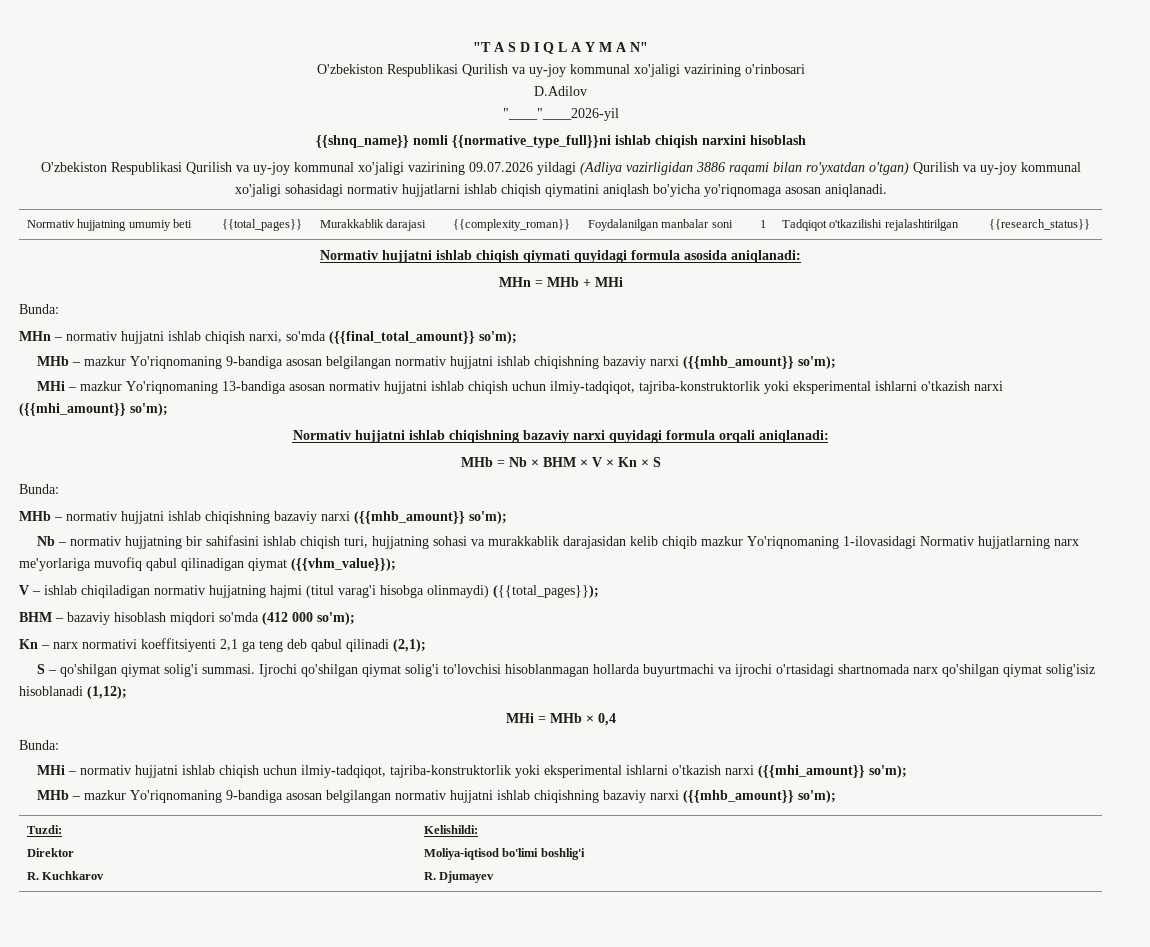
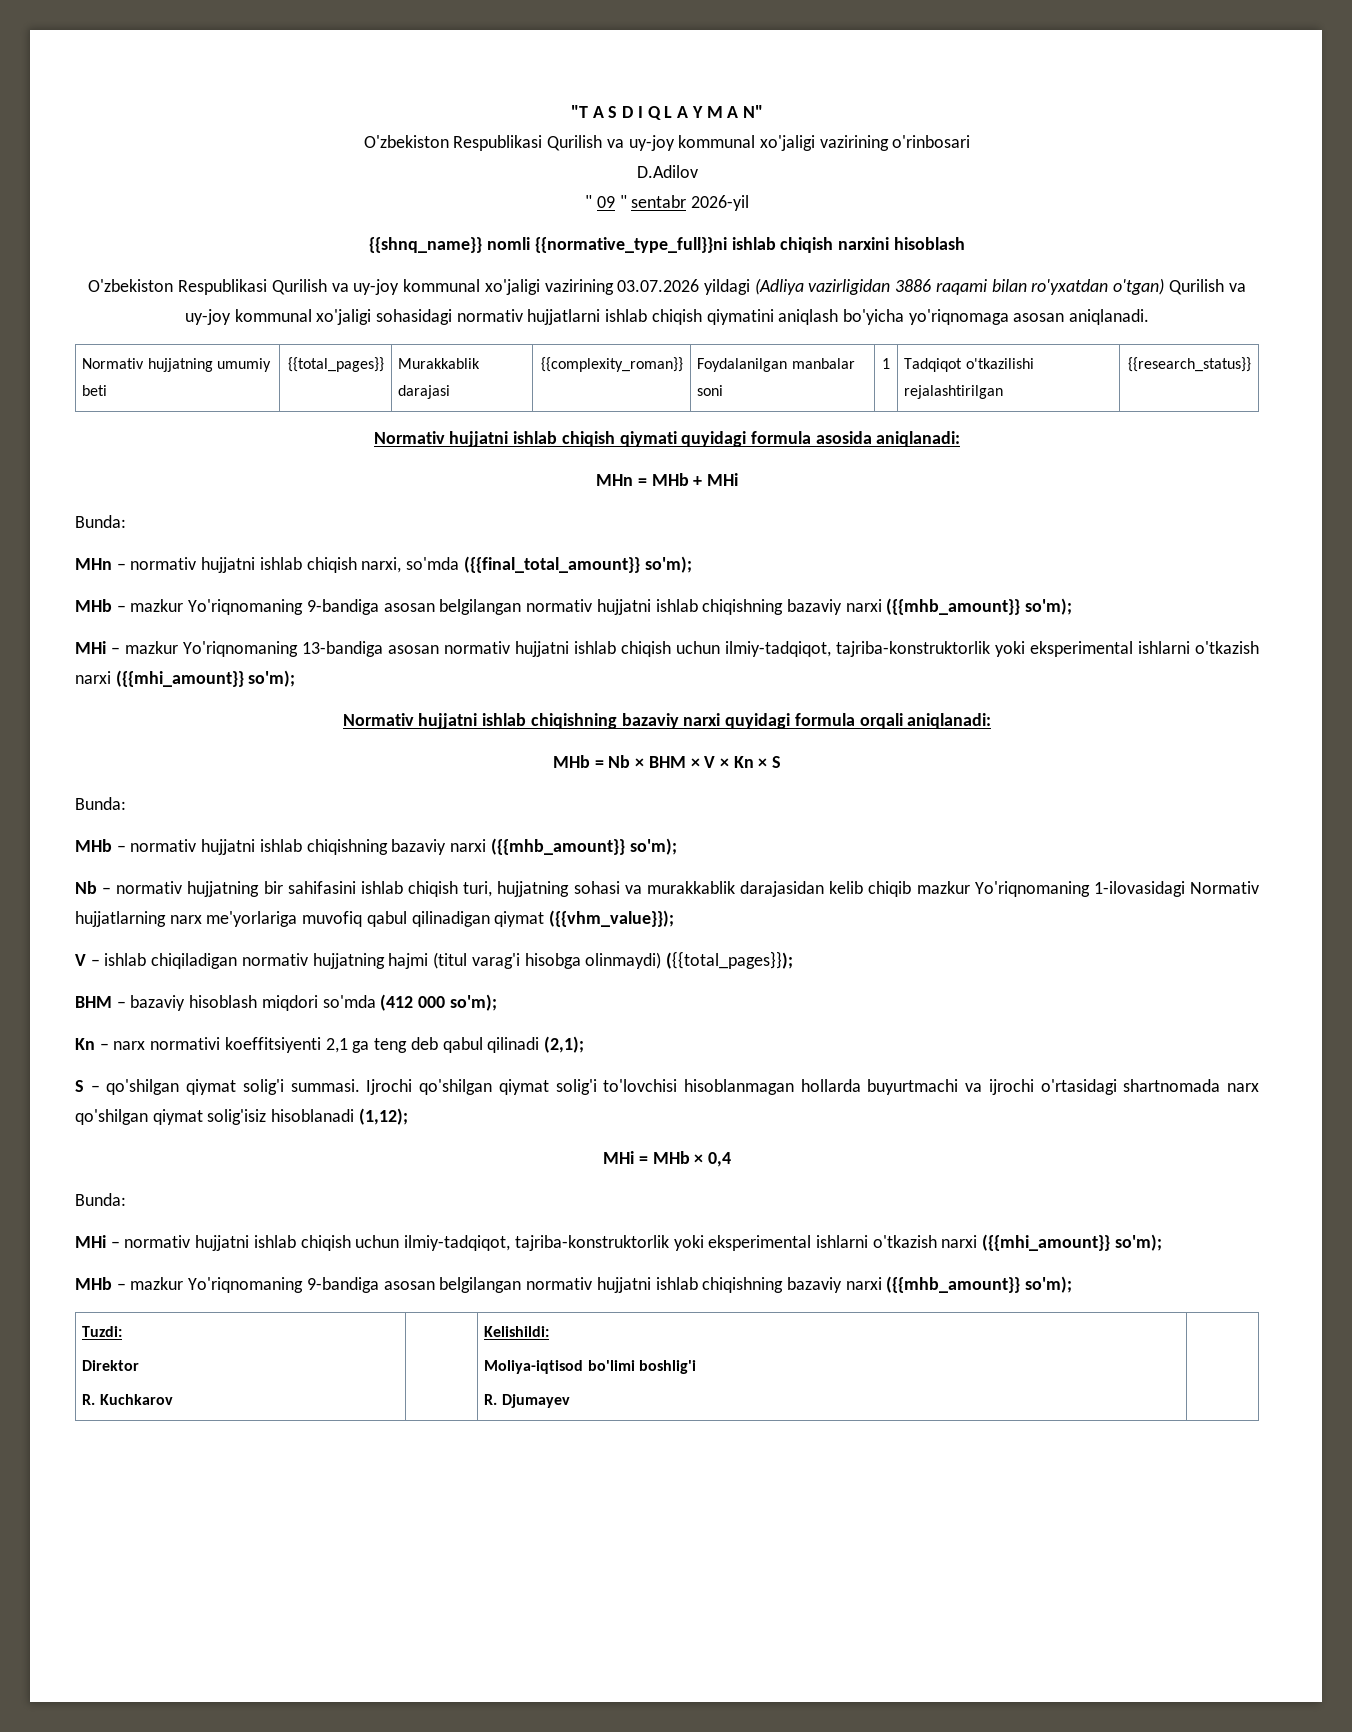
- "____"____2026-yil
+ " 09 " sentabr 2026-yil
- O'zbekiston Respublikasi Qurilish va uy-joy kommunal xo'jaligi vazirining 09.07.2026 yildagi (Adliya vazirligidan 3886 raqami bilan ro'yxatdan o'tgan) Qurilish va uy-joy kommunal xo'jaligi sohasidagi normativ hujjatlarni ishlab chiqish qiymatini aniqlash bo'yicha yo'riqnomaga asosan aniqlanadi.
+ O'zbekiston Respublikasi Qurilish va uy-joy kommunal xo'jaligi vazirining 03.07.2026 yildagi (Adliya vazirligidan 3886 raqami bilan ro'yxatdan o'tgan) Qurilish va uy-joy kommunal xo'jaligi sohasidagi normativ hujjatlarni ishlab chiqish qiymatini aniqlash bo'yicha yo'riqnomaga asosan aniqlanadi.

